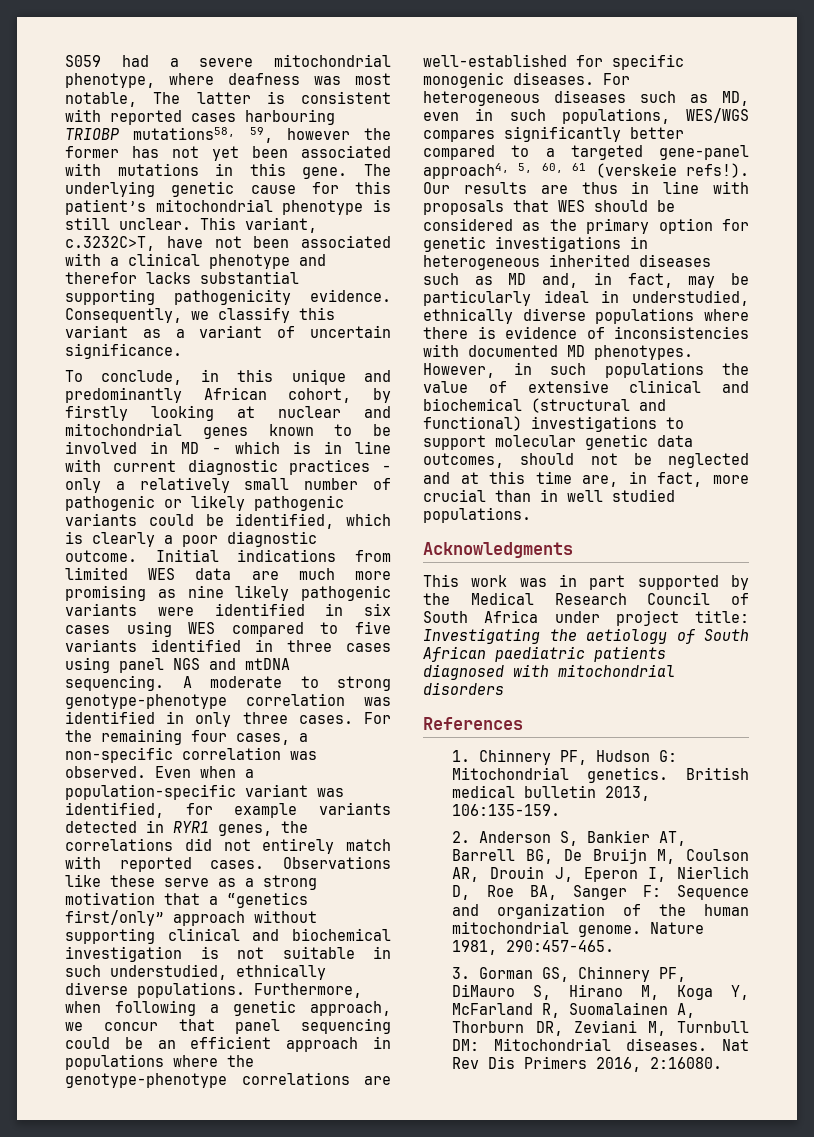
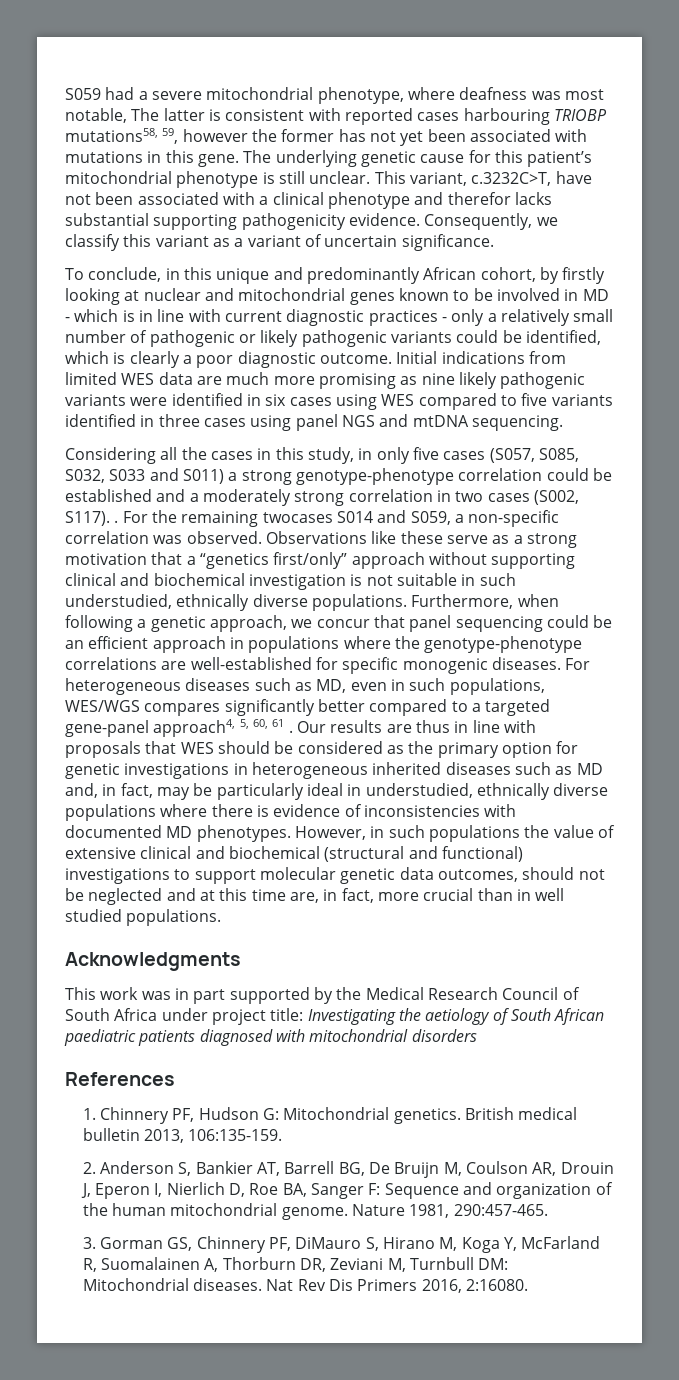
- Initial indications from limited WES data are much more promising as nine likely pathogenic variants were identified in six cases using WES compared to five variants identified in three cases using panel NGS and mtDNA sequencing. A moderate to strong genotype-phenotype correlation was identified in only three cases. For the remaining four cases, a non-specific correlation was observed.
+ Initial indications from limited WES data are much more promising as nine likely pathogenic variants were identified in six cases using WES compared to five variants identified in three cases using panel NGS and mtDNA sequencing.
+ Considering all the cases in this study, in only five cases (S057, S085, S032, S033 and S011) a strong genotype-phenotype correlation could be established and a moderately strong correlation in two cases (S002, S117). . For the remaining twocases S014 and S059, a non-specific correlation was observed.
- Even when a population-specific variant was identified, for example variants detected in RYR1 genes, the correlations did not entirely match with reported cases.
- For heterogeneous diseases such as MD, even in such populations, WES/WGS compares significantly better compared to a targeted gene-panel approach4, 5, 60, 61 (verskeie refs!).
+ For heterogeneous diseases such as MD, even in such populations, WES/WGS compares significantly better compared to a targeted gene-panel approach4, 5, 60, 61 .

